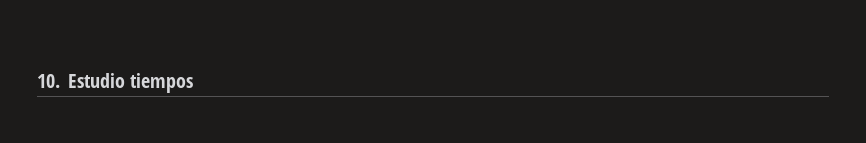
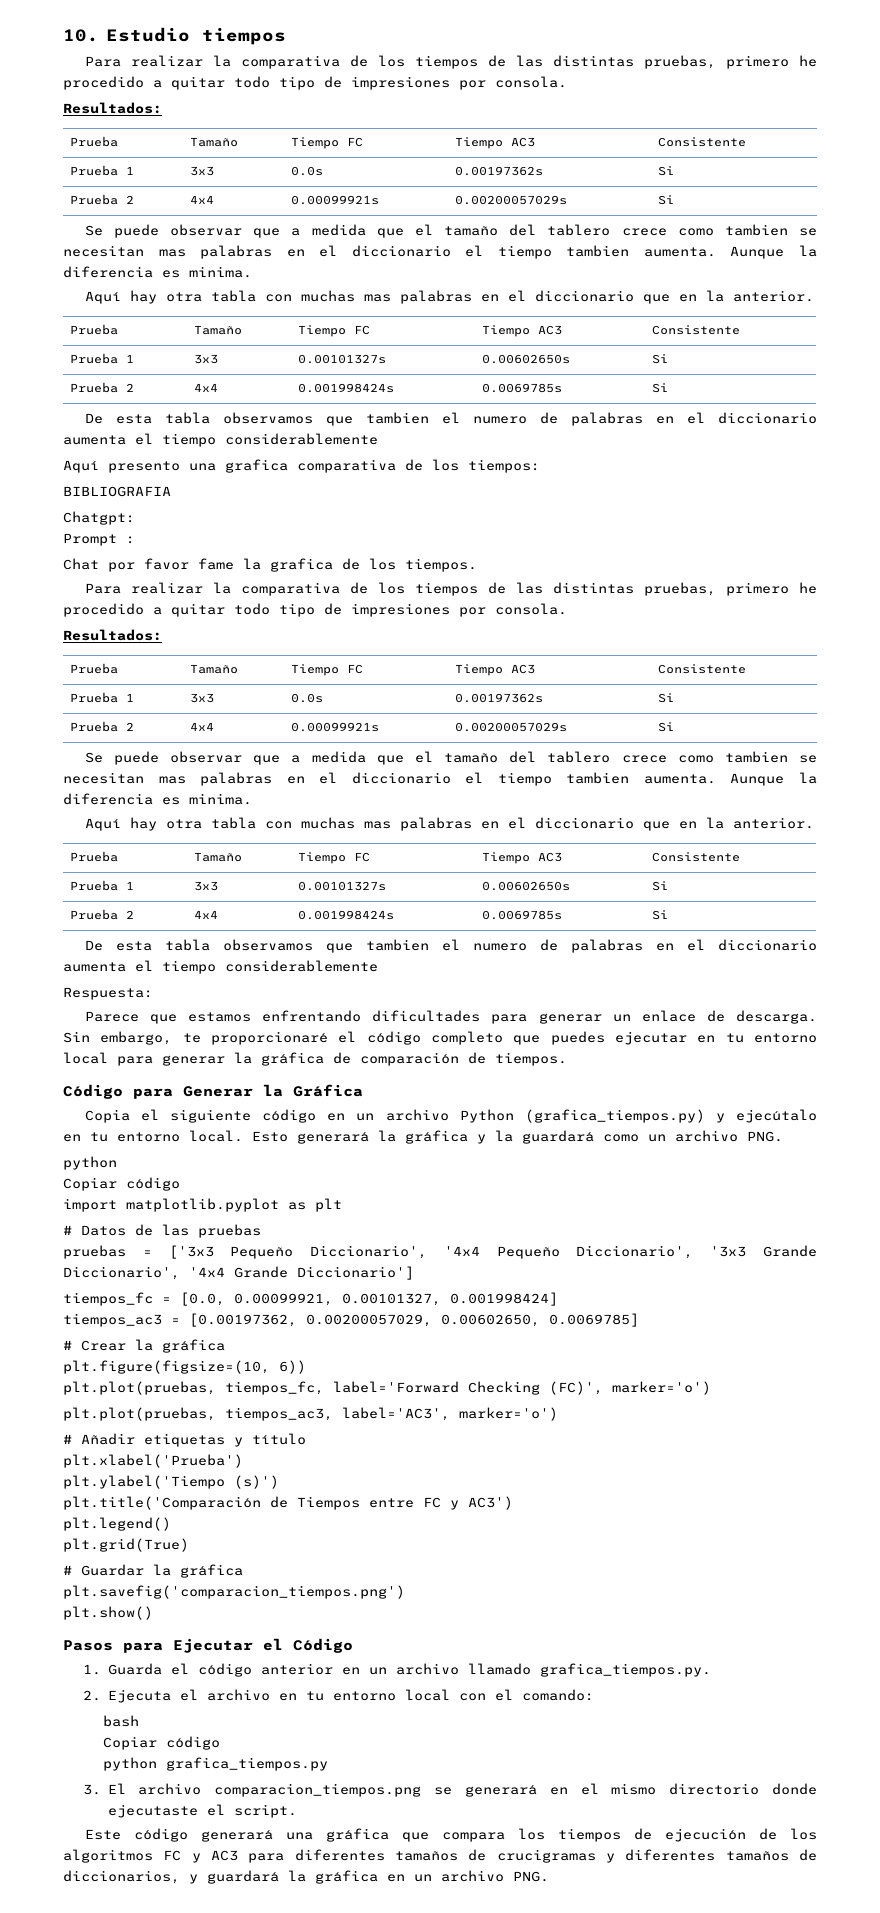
  10. Estudio tiempos
+ Para realizar la comparativa de los tiempos de las distintas pruebas, primero he procedido a quitar todo tipo de impresiones por consola.
+ Resultados:
+ Prueba | Tamaño | Tiempo FC | Tiempo AC3 | Consistente
+ Prueba 1 | 3x3 | 0.0s | 0.00197362s | Si
+ Prueba 2 | 4x4 | 0.00099921s | 0.00200057029s | Si
+ Se puede observar que a medida que el tamaño del tablero crece como tambien se necesitan mas palabras en el diccionario el tiempo tambien aumenta. Aunque la diferencia es minima.
+ Aquí hay otra tabla con muchas mas palabras en el diccionario que en la anterior.
+ Prueba | Tamaño | Tiempo FC | Tiempo AC3 | Consistente
+ Prueba 1 | 3x3 | 0.00101327s | 0.00602650s | Si
+ Prueba 2 | 4x4 | 0.001998424s | 0.0069785s | Si
+ De esta tabla observamos que tambien el numero de palabras en el diccionario aumenta el tiempo considerablemente
+ Aquí presento una grafica comparativa de los tiempos:
+ BIBLIOGRAFIA
+ Chatgpt:
+ Prompt :
+ Chat por favor fame la grafica de los tiempos.
+ Para realizar la comparativa de los tiempos de las distintas pruebas, primero he procedido a quitar todo tipo de impresiones por consola.
+ Resultados:
+ Prueba | Tamaño | Tiempo FC | Tiempo AC3 | Consistente
+ Prueba 1 | 3x3 | 0.0s | 0.00197362s | Si
+ Prueba 2 | 4x4 | 0.00099921s | 0.00200057029s | Si
+ Se puede observar que a medida que el tamaño del tablero crece como tambien se necesitan mas palabras en el diccionario el tiempo tambien aumenta. Aunque la diferencia es minima.
+ Aquí hay otra tabla con muchas mas palabras en el diccionario que en la anterior.
+ Prueba | Tamaño | Tiempo FC | Tiempo AC3 | Consistente
+ Prueba 1 | 3x3 | 0.00101327s | 0.00602650s | Si
+ Prueba 2 | 4x4 | 0.001998424s | 0.0069785s | Si
+ De esta tabla observamos que tambien el numero de palabras en el diccionario aumenta el tiempo considerablemente
+ Respuesta:
+ Parece que estamos enfrentando dificultades para generar un enlace de descarga. Sin embargo, te proporcionaré el código completo que puedes ejecutar en tu entorno local para generar la gráfica de comparación de tiempos.
+ Código para Generar la Gráfica
+ Copia el siguiente código en un archivo Python (grafica_tiempos.py) y ejecútalo en tu entorno local. Esto generará la gráfica y la guardará como un archivo PNG.
+ python
+ Copiar código
+ import matplotlib.pyplot as plt
+ # Datos de las pruebas
+ pruebas = ['3x3 Pequeño Diccionario', '4x4 Pequeño Diccionario', '3x3 Grande Diccionario', '4x4 Grande Diccionario']
+ tiempos_fc = [0.0, 0.00099921, 0.00101327, 0.001998424]
+ tiempos_ac3 = [0.00197362, 0.00200057029, 0.00602650, 0.0069785]
+ # Crear la gráfica
+ plt.figure(figsize=(10, 6))
+ plt.plot(pruebas, tiempos_fc, label='Forward Checking (FC)', marker='o')
+ plt.plot(pruebas, tiempos_ac3, label='AC3', marker='o')
+ # Añadir etiquetas y título
+ plt.xlabel('Prueba')
+ plt.ylabel('Tiempo (s)')
+ plt.title('Comparación de Tiempos entre FC y AC3')
+ plt.legend()
+ plt.grid(True)
+ # Guardar la gráfica
+ plt.savefig('comparacion_tiempos.png')
+ plt.show()
+ Pasos para Ejecutar el Código
+ 1. Guarda el código anterior en un archivo llamado grafica_tiempos.py.
+ 2. Ejecuta el archivo en tu entorno local con el comando:
+ bash
+ Copiar código
+ python grafica_tiempos.py
+ 3. El archivo comparacion_tiempos.png se generará en el mismo directorio donde ejecutaste el script.
+ Este código generará una gráfica que compara los tiempos de ejecución de los algoritmos FC y AC3 para diferentes tamaños de crucigramas y diferentes tamaños de diccionarios, y guardará la gráfica en un archivo PNG.

